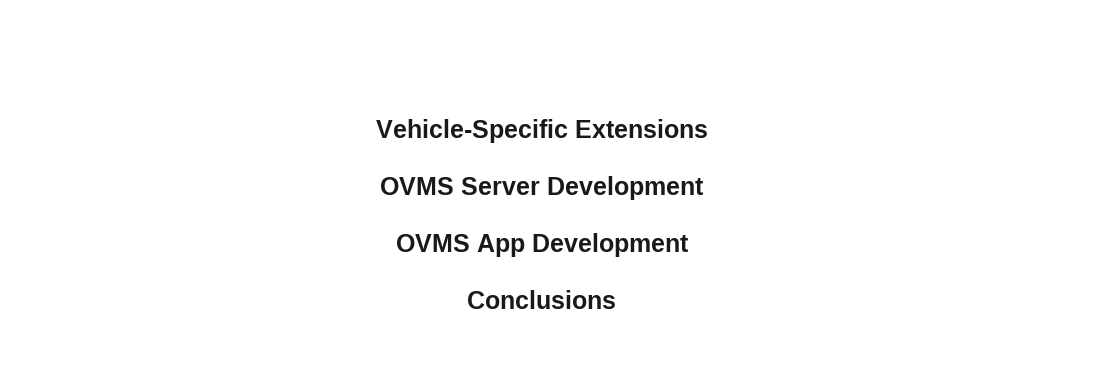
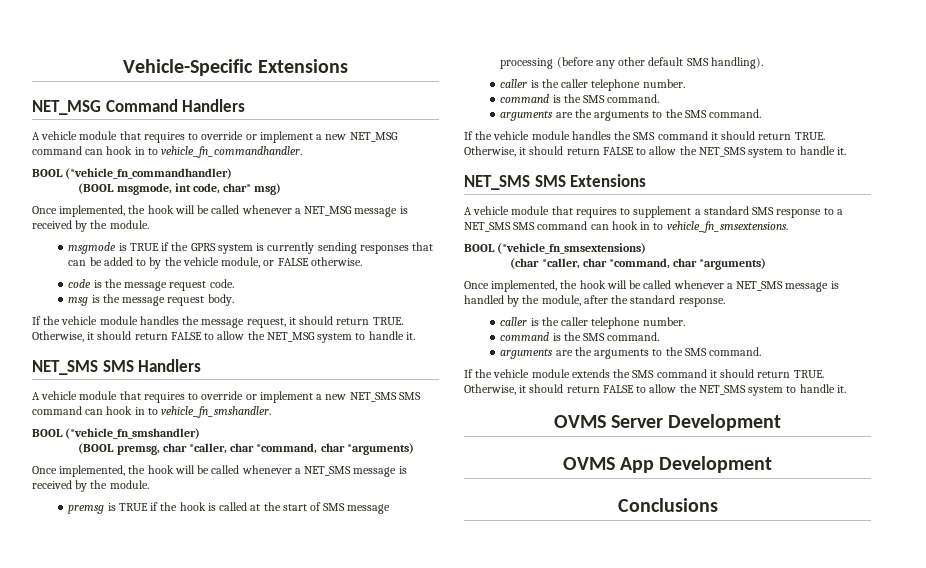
+ NET_MSG Command Handlers
+ A vehicle module that requires to override or implement a new NET_MSG command can hook in to vehicle_fn_commandhandler.
+ BOOL (*vehicle_fn_commandhandler)
+ (BOOL msgmode, int code, char* msg)
+ Once implemented, the hook will be called whenever a NET_MSG message is received by the module.
+ msgmode is TRUE if the GPRS system is currently sending responses that can be added to by the vehicle module, or FALSE otherwise.
+ code is the message request code.
+ msg is the message request body.
+ If the vehicle module handles the message request, it should return TRUE. Otherwise, it should return FALSE to allow the NET_MSG system to handle it.
+ NET_SMS SMS Handlers
+ A vehicle module that requires to override or implement a new NET_SMS SMS command can hook in to vehicle_fn_smshandler.
+ BOOL (*vehicle_fn_smshandler)
+ (BOOL premsg, char *caller, char *command, char *arguments)
+ Once implemented, the hook will be called whenever a NET_SMS message is received by the module.
+ premsg is TRUE if the hook is called at the start of SMS message processing (before any other default SMS handling).
+ caller is the caller telephone number.
+ command is the SMS command.
+ arguments are the arguments to the SMS command.
+ If the vehicle module handles the SMS command it should return TRUE. Otherwise, it should return FALSE to allow the NET_SMS system to handle it.
+ NET_SMS SMS Extensions
+ A vehicle module that requires to supplement a standard SMS response to a NET_SMS SMS command can hook in to vehicle_fn_smsextensions.
+ BOOL (*vehicle_fn_smsextensions)
+ (char *caller, char *command, char *arguments)
+ Once implemented, the hook will be called whenever a NET_SMS message is handled by the module, after the standard response.
+ caller is the caller telephone number.
+ command is the SMS command.
+ arguments are the arguments to the SMS command.
+ If the vehicle module extends the SMS command it should return TRUE. Otherwise, it should return FALSE to allow the NET_SMS system to handle it.

